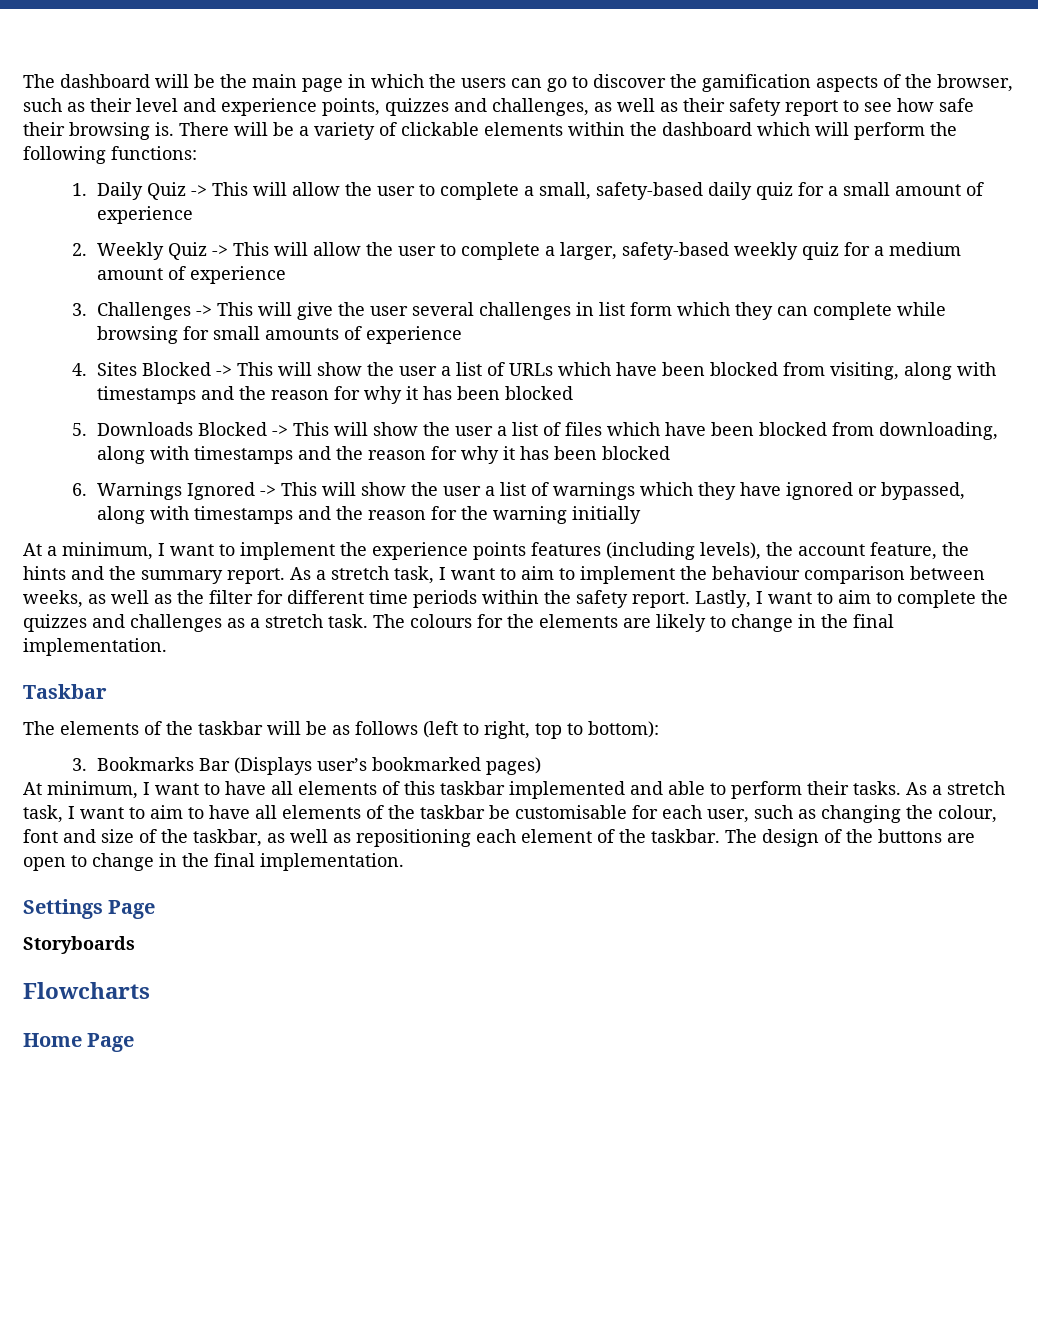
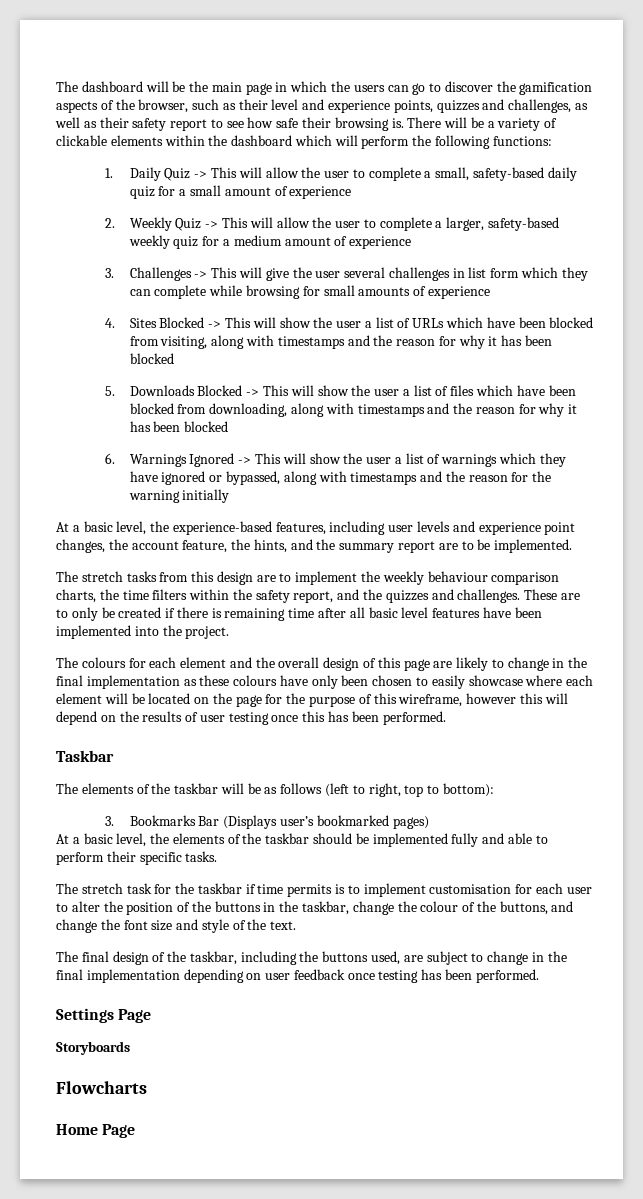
- At a minimum, I want to implement the experience points features (including levels), the account feature, the hints and the summary report. As a stretch task, I want to aim to implement the behaviour comparison between weeks, as well as the filter for different time periods within the safety report. Lastly, I want to aim to complete the quizzes and challenges as a stretch task. The colours for the elements are likely to change in the final implementation.
+ At a basic level, the experience-based features, including user levels and experience point changes, the account feature, the hints, and the summary report are to be implemented.
+ The stretch tasks from this design are to implement the weekly behaviour comparison charts, the time filters within the safety report, and the quizzes and challenges. These are to only be created if there is remaining time after all basic level features have been implemented into the project.
+ The colours for each element and the overall design of this page are likely to change in the final implementation as these colours have only been chosen to easily showcase where each element will be located on the page for the purpose of this wireframe, however this will depend on the results of user testing once this has been performed.
- At minimum, I want to have all elements of this taskbar implemented and able to perform their tasks. As a stretch task, I want to aim to have all elements of the taskbar be customisable for each user, such as changing the colour, font and size of the taskbar, as well as repositioning each element of the taskbar. The design of the buttons are open to change in the final implementation.
+ At a basic level, the elements of the taskbar should be implemented fully and able to perform their specific tasks.
+ The stretch task for the taskbar if time permits is to implement customisation for each user to alter the position of the buttons in the taskbar, change the colour of the buttons, and change the font size and style of the text.
+ The final design of the taskbar, including the buttons used, are subject to change in the final implementation depending on user feedback once testing has been performed.

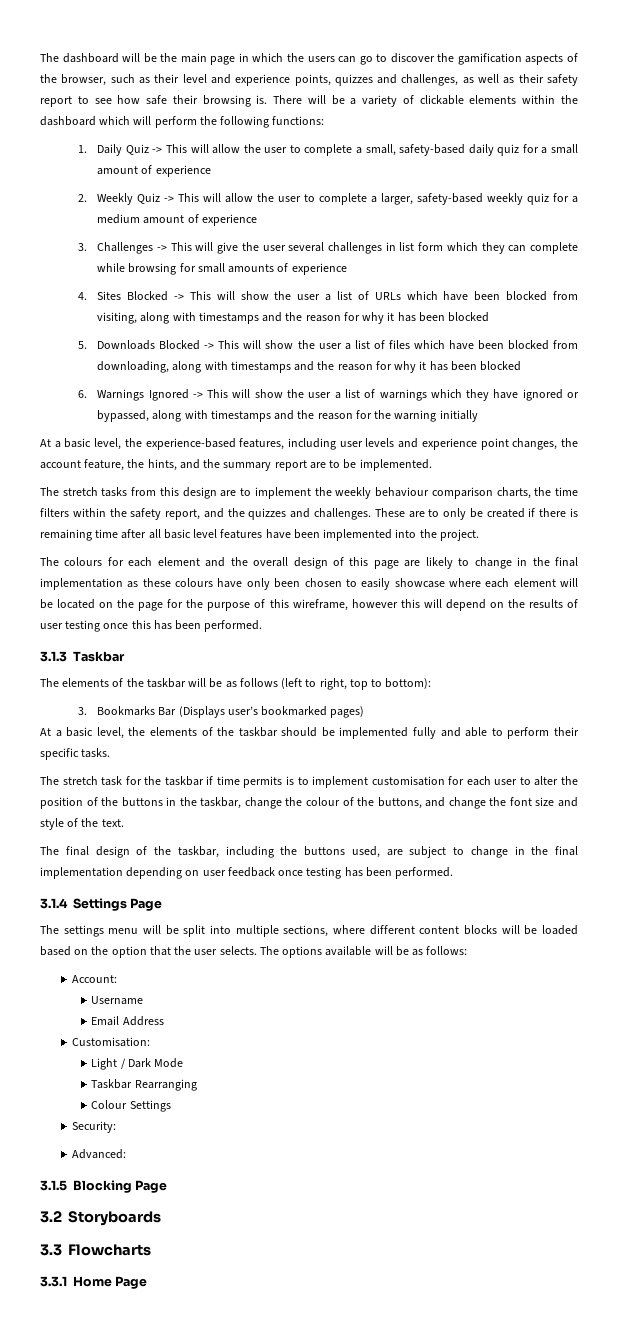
- Taskbar
+ 3.1.3 Taskbar
- Settings Page
+ 3.1.4 Settings Page
- Storyboards
+ The settings menu will be split into multiple sections, where different content blocks will be loaded based on the option that the user selects. The options available will be as follows:
+ Account:
+ Username
+ Email Address
+ Customisation:
+ Light / Dark Mode
+ Taskbar Rearranging
+ Colour Settings
+ Security:
+ Advanced:
+ 3.1.5 Blocking Page
+ 3.2 Storyboards
- Flowcharts
+ 3.3 Flowcharts
- Home Page
+ 3.3.1 Home Page

